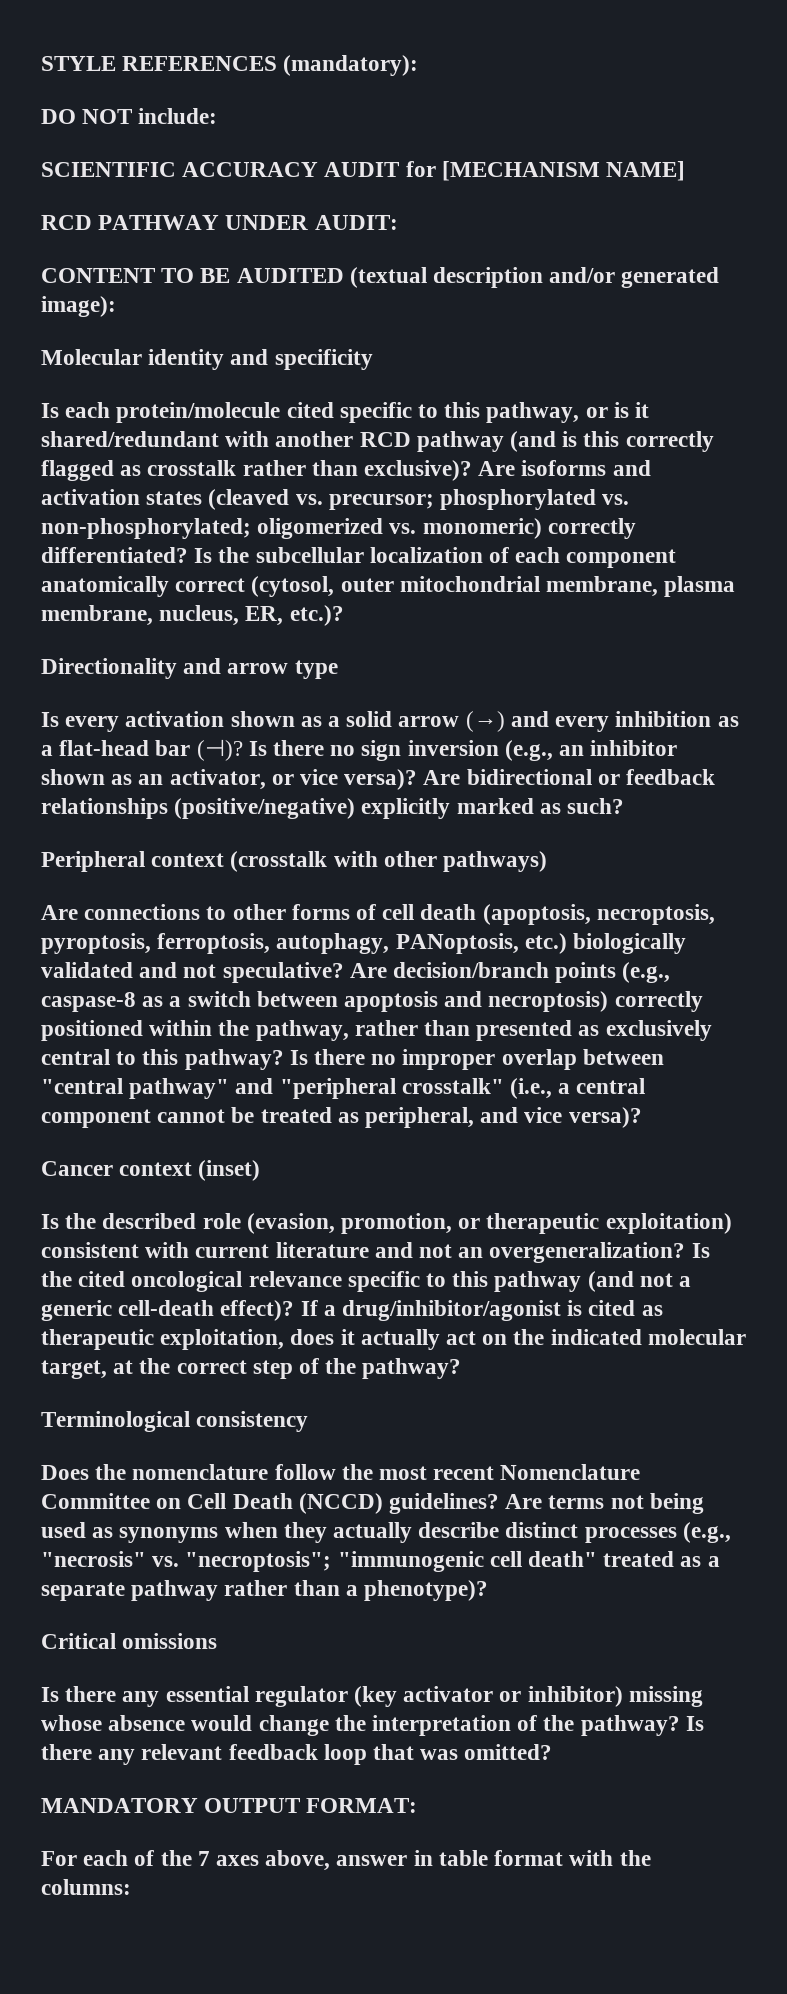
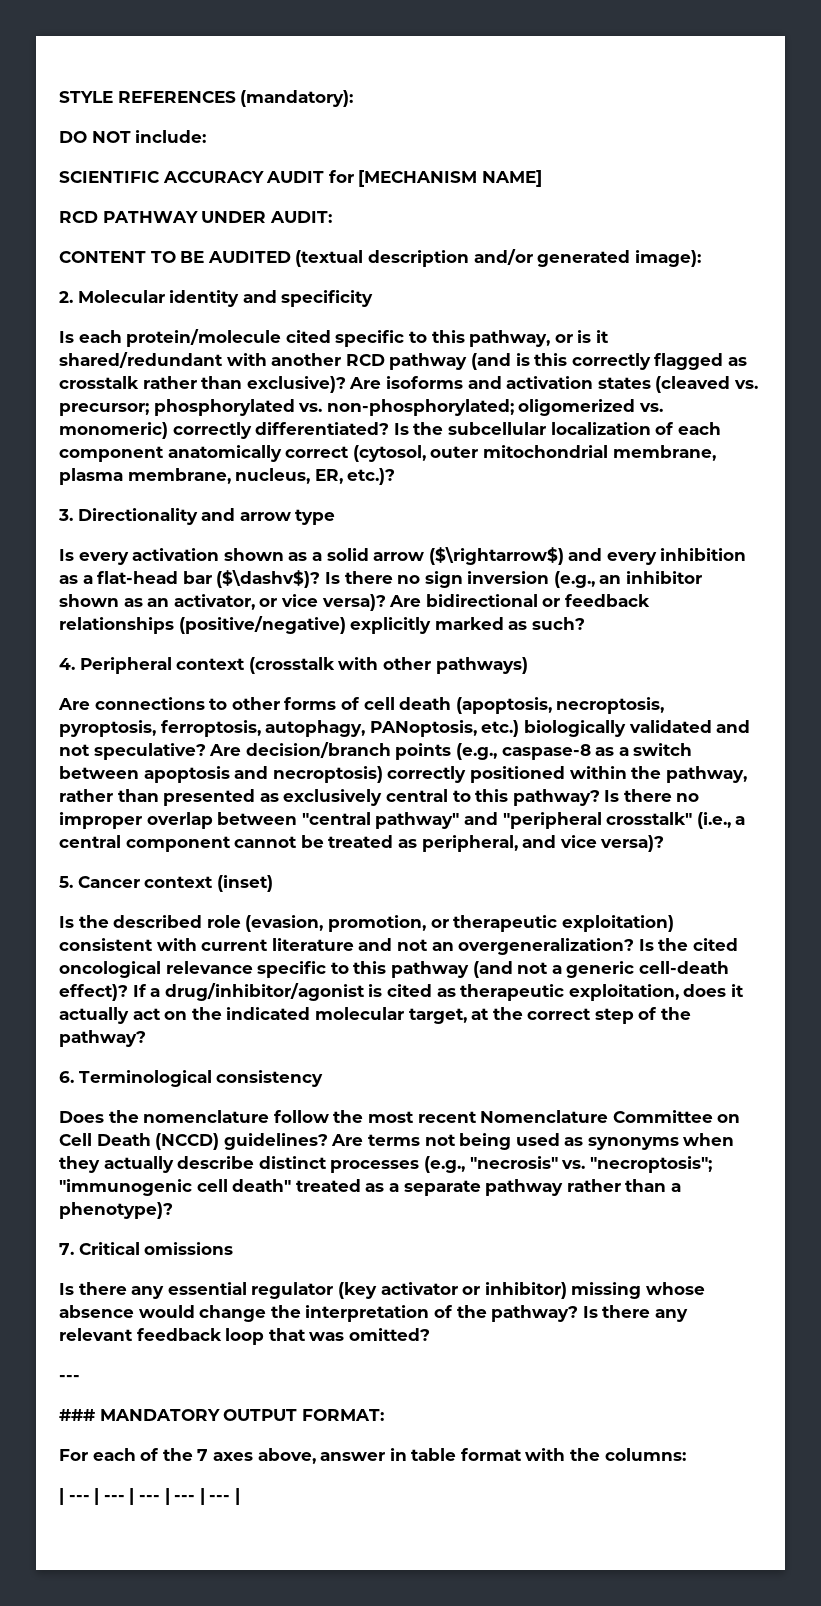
- Molecular identity and specificity
+ 2. Molecular identity and specificity
- Directionality and arrow type
+ 3. Directionality and arrow type
- Is every activation shown as a solid arrow (→) and every inhibition as a flat-head bar (⊣)?
+ Is every activation shown as a solid arrow ($\rightarrow$) and every inhibition as a flat-head bar ($\dashv$)?
- Peripheral context (crosstalk with other pathways)
+ 4. Peripheral context (crosstalk with other pathways)
- Cancer context (inset)
+ 5. Cancer context (inset)
- Terminological consistency
+ 6. Terminological consistency
- Critical omissions
+ 7. Critical omissions
  Is there any relevant feedback loop that was omitted?
- MANDATORY OUTPUT FORMAT:
+ ---
+ ### MANDATORY OUTPUT FORMAT:
+ | --- | --- | --- | --- | --- |

